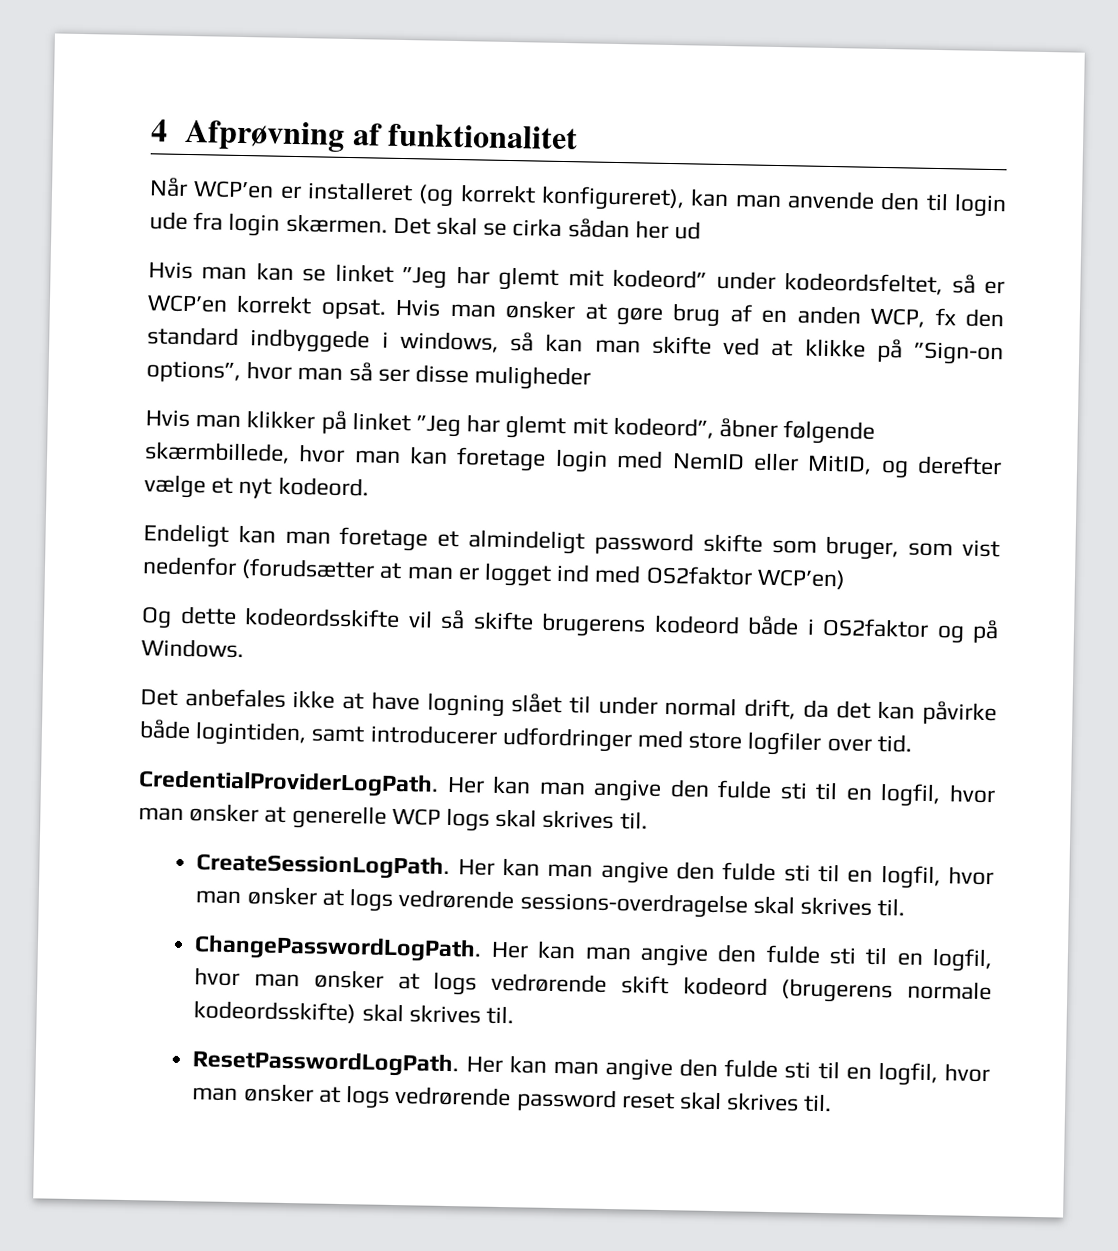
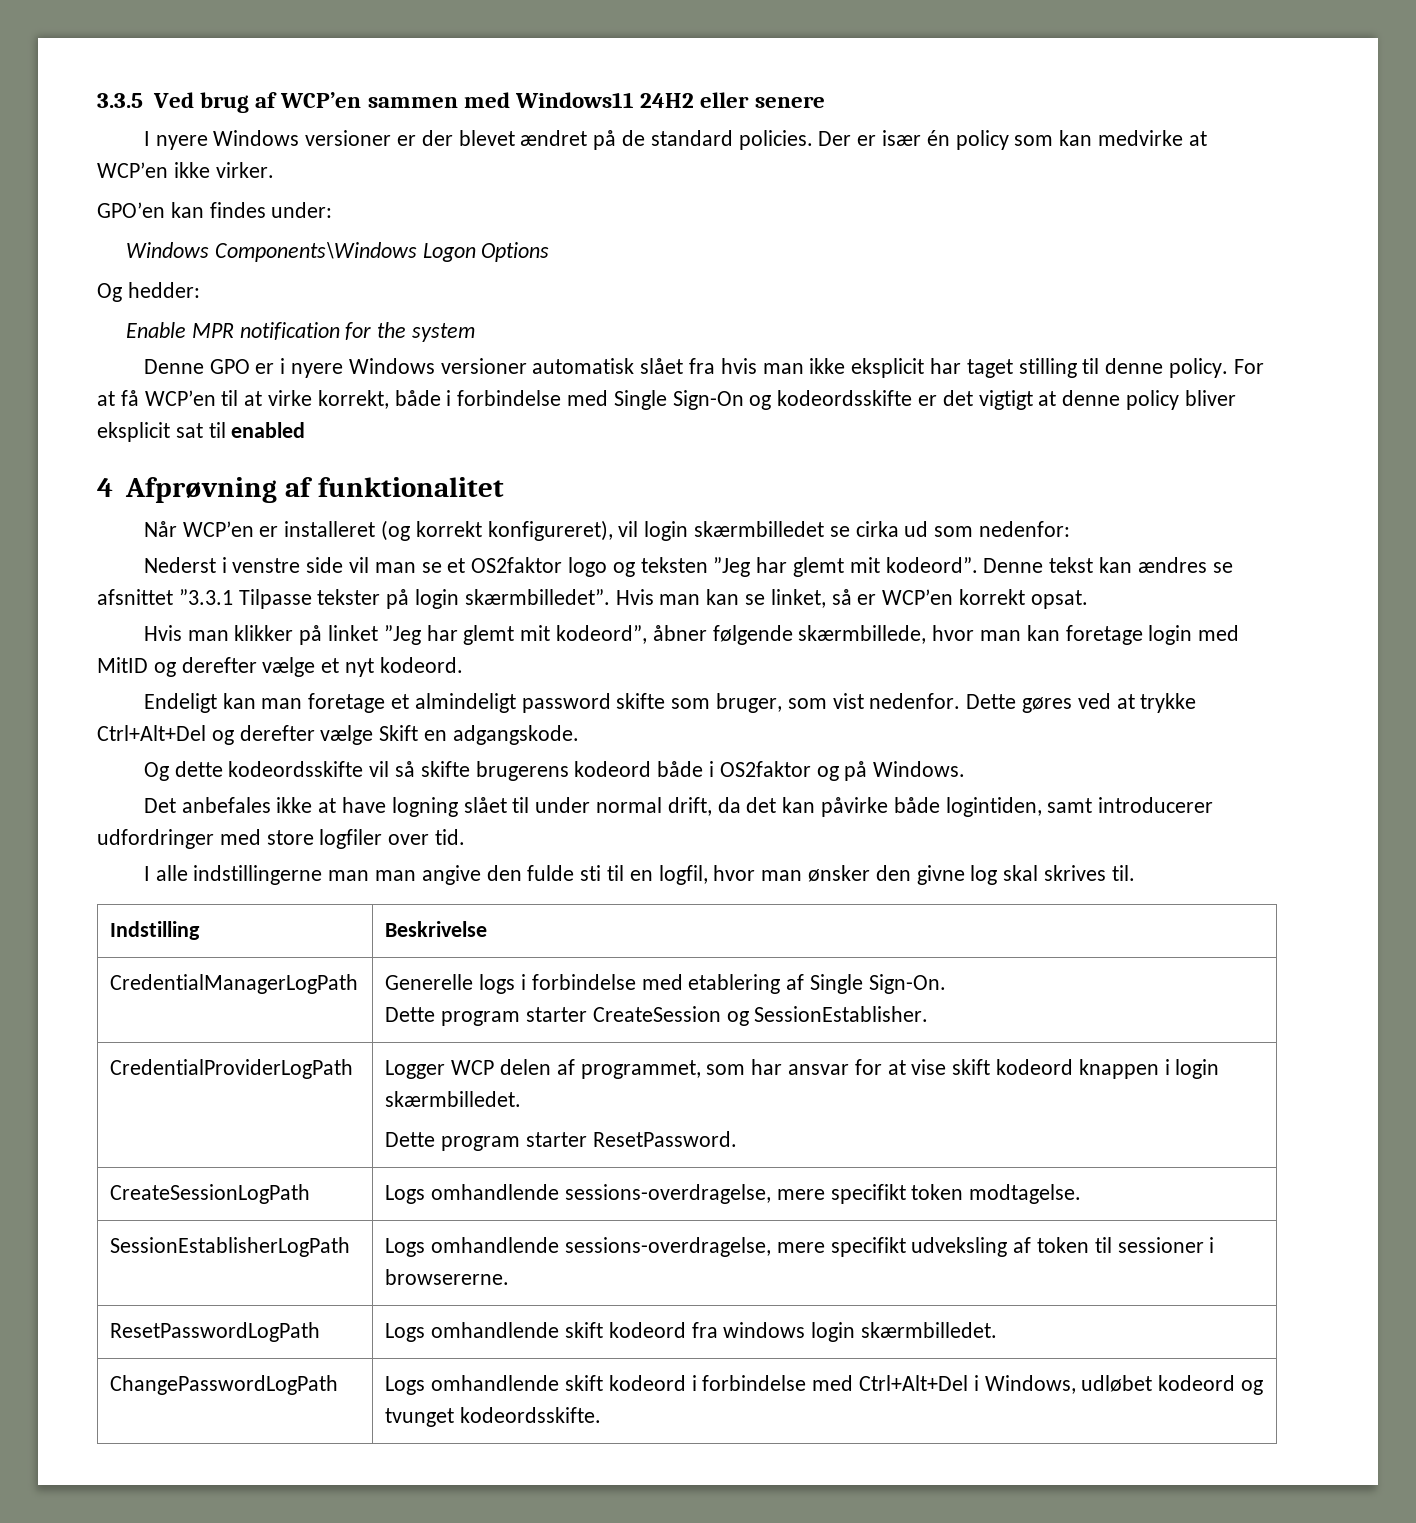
+ 3.3.5 Ved brug af WCP’en sammen med Windows11 24H2 eller senere
+ I nyere Windows versioner er der blevet ændret på de standard policies. Der er især én policy som kan medvirke at WCP’en ikke virker.
+ GPO’en kan findes under:
+ Windows Components\Windows Logon Options
+ Og hedder:
+ Enable MPR notification for the system
+ Denne GPO er i nyere Windows versioner automatisk slået fra hvis man ikke eksplicit har taget stilling til denne policy. For at få WCP’en til at virke korrekt, både i forbindelse med Single Sign-On og kodeordsskifte er det vigtigt at denne policy bliver eksplicit sat til enabled
- Når WCP’en er installeret (og korrekt konfigureret), kan man anvende den til login ude fra login skærmen. Det skal se cirka sådan her ud
- Hvis man kan se linket ”Jeg har glemt mit kodeord” under kodeordsfeltet, så er WCP’en korrekt opsat. Hvis man ønsker at gøre brug af en anden WCP, fx den standard indbyggede i windows, så kan man skifte ved at klikke på ”Sign-on options”, hvor man så ser disse muligheder
+ Når WCP’en er installeret (og korrekt konfigureret), vil login skærmbilledet se cirka ud som nedenfor:
+ Nederst i venstre side vil man se et OS2faktor logo og teksten ”Jeg har glemt mit kodeord”. Denne tekst kan ændres se afsnittet ”3.3.1 Tilpasse tekster på login skærmbilledet”. Hvis man kan se linket, så er WCP’en korrekt opsat.
- Hvis man klikker på linket ”Jeg har glemt mit kodeord”, åbner følgende skærmbillede, hvor man kan foretage login med NemID eller MitID, og derefter vælge et nyt kodeord.
+ Hvis man klikker på linket ”Jeg har glemt mit kodeord”, åbner følgende skærmbillede, hvor man kan foretage login med MitID og derefter vælge et nyt kodeord.
- Endeligt kan man foretage et almindeligt password skifte som bruger, som vist nedenfor (forudsætter at man er logget ind med OS2faktor WCP’en)
+ Endeligt kan man foretage et almindeligt password skifte som bruger, som vist nedenfor. Dette gøres ved at trykke Ctrl+Alt+Del og derefter vælge Skift en adgangskode.
- CredentialProviderLogPath. Her kan man angive den fulde sti til en logfil, hvor man ønsker at generelle WCP logs skal skrives til.
- CreateSessionLogPath. Her kan man angive den fulde sti til en logfil, hvor man ønsker at logs vedrørende sessions-overdragelse skal skrives til.
- ChangePasswordLogPath. Her kan man angive den fulde sti til en logfil, hvor man ønsker at logs vedrørende skift kodeord (brugerens normale kodeordsskifte) skal skrives til.
- ResetPasswordLogPath. Her kan man angive den fulde sti til en logfil, hvor man ønsker at logs vedrørende password reset skal skrives til.
+ I alle indstillingerne man man angive den fulde sti til en logfil, hvor man ønsker den givne log skal skrives til.
+ Indstilling | Beskrivelse
+ CredentialManagerLogPath | Generelle logs i forbindelse med etablering af Single Sign-On.
+ Dette program starter CreateSession og SessionEstablisher.
+ CredentialProviderLogPath | Logger WCP delen af programmet, som har ansvar for at vise skift kodeord knappen i login skærmbilledet.
+ Dette program starter ResetPassword.
+ CreateSessionLogPath | Logs omhandlende sessions-overdragelse, mere specifikt token modtagelse.
+ SessionEstablisherLogPath | Logs omhandlende sessions-overdragelse, mere specifikt udveksling af token til sessioner i browsererne.
+ ResetPasswordLogPath | Logs omhandlende skift kodeord fra windows login skærmbilledet.
+ ChangePasswordLogPath | Logs omhandlende skift kodeord i forbindelse med Ctrl+Alt+Del i Windows, udløbet kodeord og tvunget kodeordsskifte.

